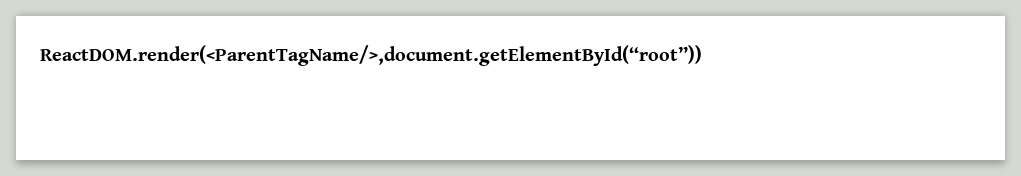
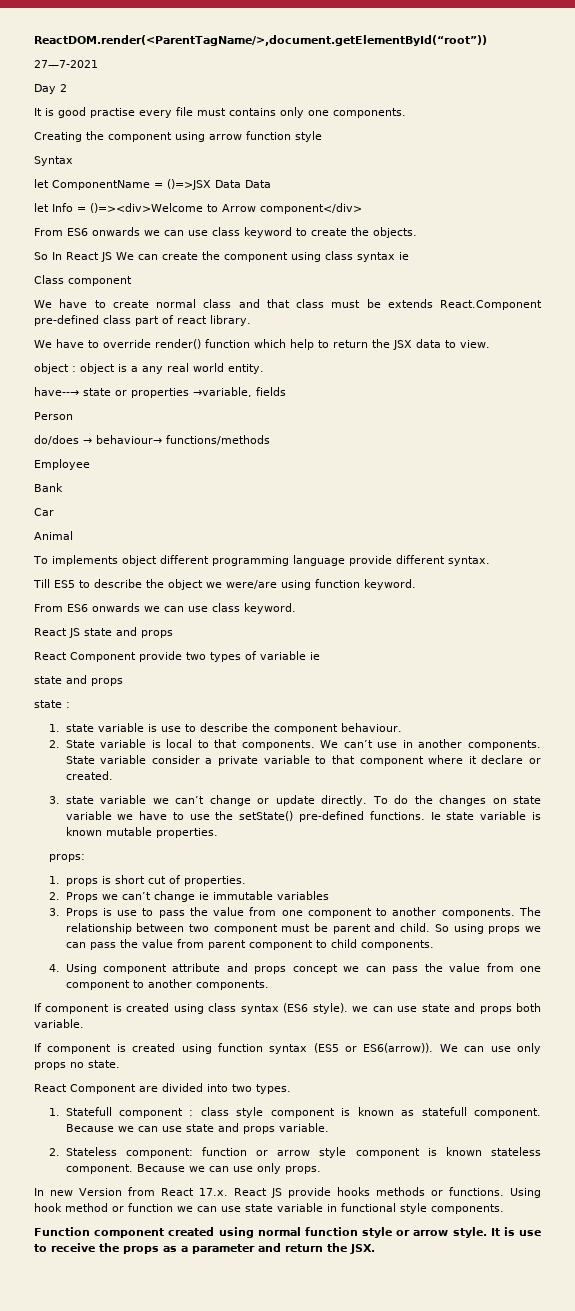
+ 27—7-2021
+ Day 2
+ It is good practise every file must contains only one components.
+ Creating the component using arrow function style
+ Syntax
+ let ComponentName = ()=>JSX Data Data
+ let Info = ()=><div>Welcome to Arrow component</div>
+ From ES6 onwards we can use class keyword to create the objects.
+ So In React JS We can create the component using class syntax ie
+ Class component
+ We have to create normal class and that class must be extends React.Component pre-defined class part of react library.
+ We have to override render() function which help to return the JSX data to view.
+ object : object is a any real world entity.
+ have--→ state or properties →variable, fields
+ Person
+ do/does → behaviour→ functions/methods
+ Employee
+ Bank
+ Car
+ Animal
+ To implements object different programming language provide different syntax.
+ Till ES5 to describe the object we were/are using function keyword.
+ From ES6 onwards we can use class keyword.
+ React JS state and props
+ React Component provide two types of variable ie
+ state and props
+ state :
+ 1. state variable is use to describe the component behaviour.
+ 2. State variable is local to that components. We can’t use in another components. State variable consider a private variable to that component where it declare or created.
+ 3. state variable we can’t change or update directly. To do the changes on state variable we have to use the setState() pre-defined functions. Ie state variable is known mutable properties.
+ props:
+ 1. props is short cut of properties.
+ 2. Props we can’t change ie immutable variables
+ 3. Props is use to pass the value from one component to another components. The relationship between two component must be parent and child. So using props we can pass the value from parent component to child components.
+ 4. Using component attribute and props concept we can pass the value from one component to another components.
+ If component is created using class syntax (ES6 style). we can use state and props both variable.
+ If component is created using function syntax (ES5 or ES6(arrow)). We can use only props no state.
+ React Component are divided into two types.
+ 1. Statefull component : class style component is known as statefull component. Because we can use state and props variable.
+ 2. Stateless component: function or arrow style component is known stateless component. Because we can use only props.
+ In new Version from React 17.x. React JS provide hooks methods or functions. Using hook method or function we can use state variable in functional style components.
+ Function component created using normal function style or arrow style. It is use to receive the props as a parameter and return the JSX.

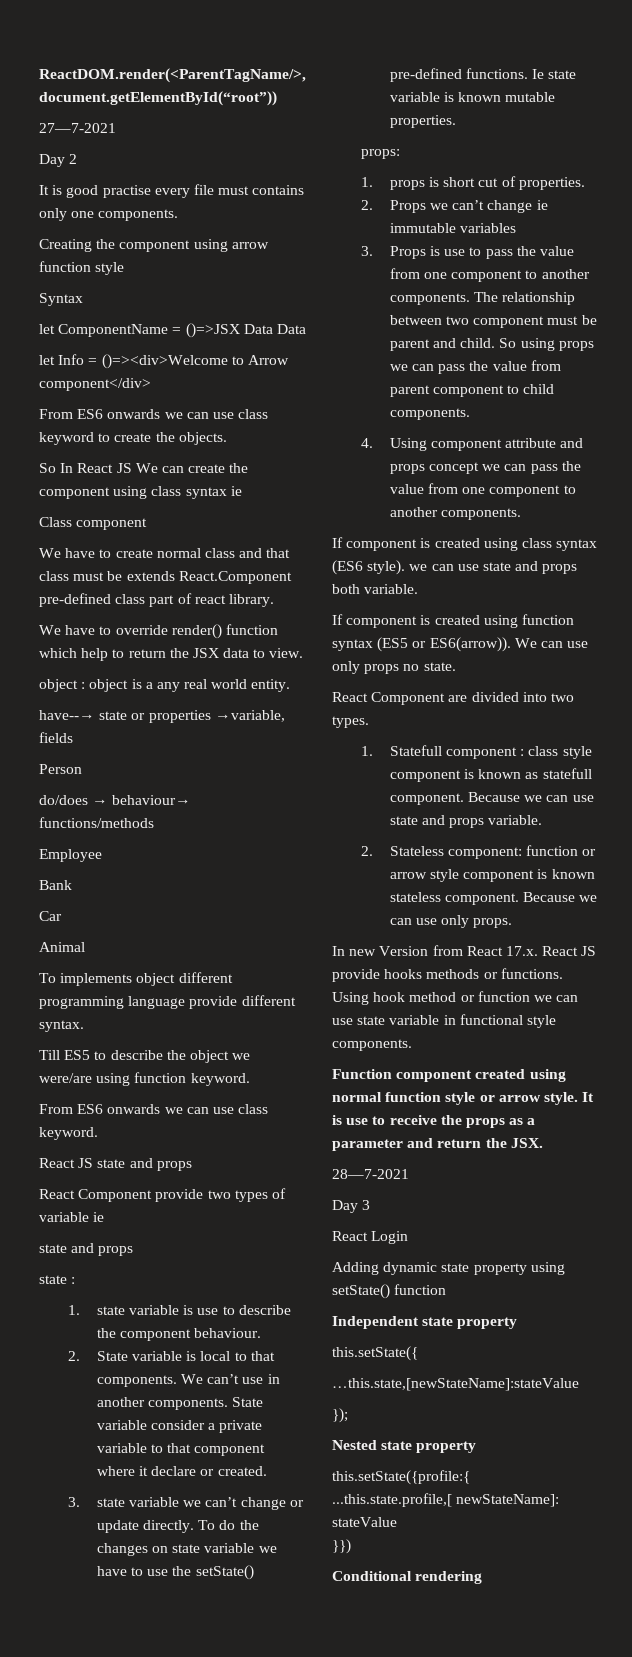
+ 28—7-2021
+ Day 3
+ React Login
+ Adding dynamic state property using setState() function
+ Independent state property
+ this.setState({
+ …this.state,[newStateName]:stateValue
+ });
+ Nested state property
+ this.setState({profile:{
+ ...this.state.profile,[ newStateName]: stateValue
+ }})
+ Conditional rendering

